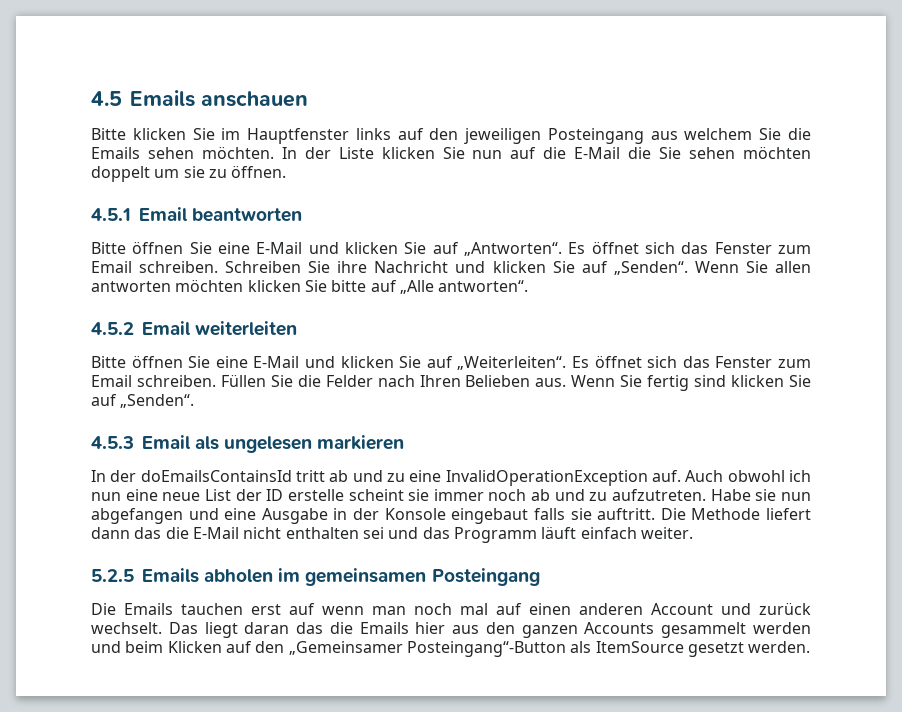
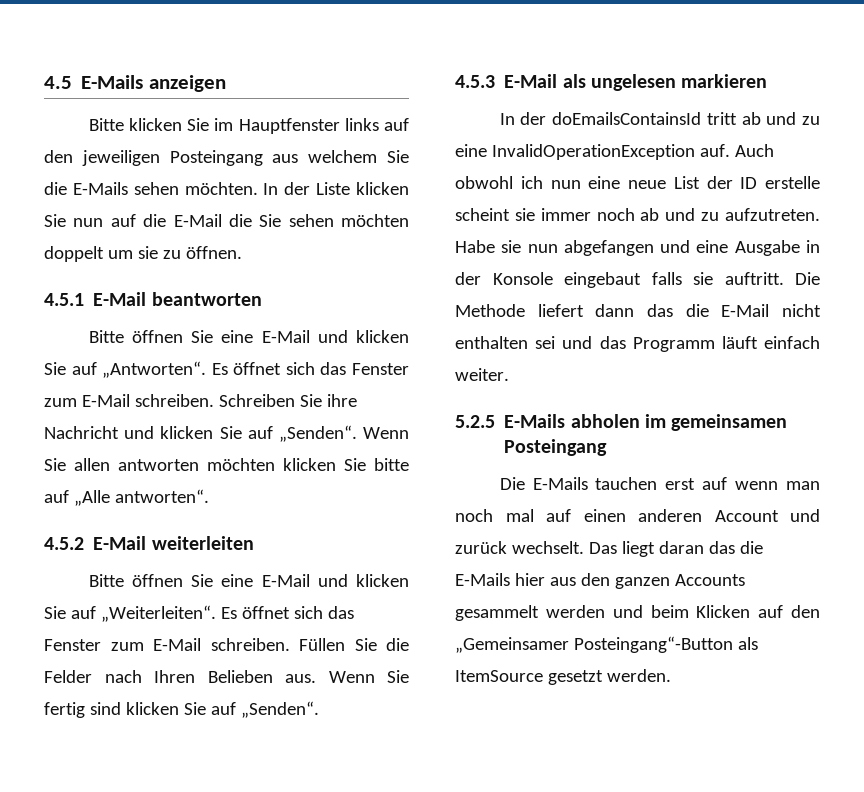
- 4.5 Emails anschauen
+ 4.5 E-Mails anzeigen
- Bitte klicken Sie im Hauptfenster links auf den jeweiligen Posteingang aus welchem Sie die Emails sehen möchten.
+ Bitte klicken Sie im Hauptfenster links auf den jeweiligen Posteingang aus welchem Sie die E-Mails sehen möchten.
- 4.5.1 Email beantworten
+ 4.5.1 E-Mail beantworten
- Bitte öffnen Sie eine E-Mail und klicken Sie auf „Antworten“. Es öffnet sich das Fenster zum Email schreiben.
+ Bitte öffnen Sie eine E-Mail und klicken Sie auf „Antworten“. Es öffnet sich das Fenster zum E-Mail schreiben.
- 4.5.2 Email weiterleiten
+ 4.5.2 E-Mail weiterleiten
- Bitte öffnen Sie eine E-Mail und klicken Sie auf „Weiterleiten“. Es öffnet sich das Fenster zum Email schreiben.
+ Bitte öffnen Sie eine E-Mail und klicken Sie auf „Weiterleiten“. Es öffnet sich das Fenster zum E-Mail schreiben.
- 4.5.3 Email als ungelesen markieren
+ 4.5.3 E-Mail als ungelesen markieren
- 5.2.5 Emails abholen im gemeinsamen Posteingang
+ 5.2.5 E-Mails abholen im gemeinsamen Posteingang
- Die Emails tauchen erst auf wenn man noch mal auf einen anderen Account und zurück wechselt.
+ Die E-Mails tauchen erst auf wenn man noch mal auf einen anderen Account und zurück wechselt.
- Das liegt daran das die Emails hier aus den ganzen Accounts gesammelt werden und beim Klicken auf den „Gemeinsamer Posteingang“-Button als ItemSource gesetzt werden.
+ Das liegt daran das die E-Mails hier aus den ganzen Accounts gesammelt werden und beim Klicken auf den „Gemeinsamer Posteingang“-Button als ItemSource gesetzt werden.

